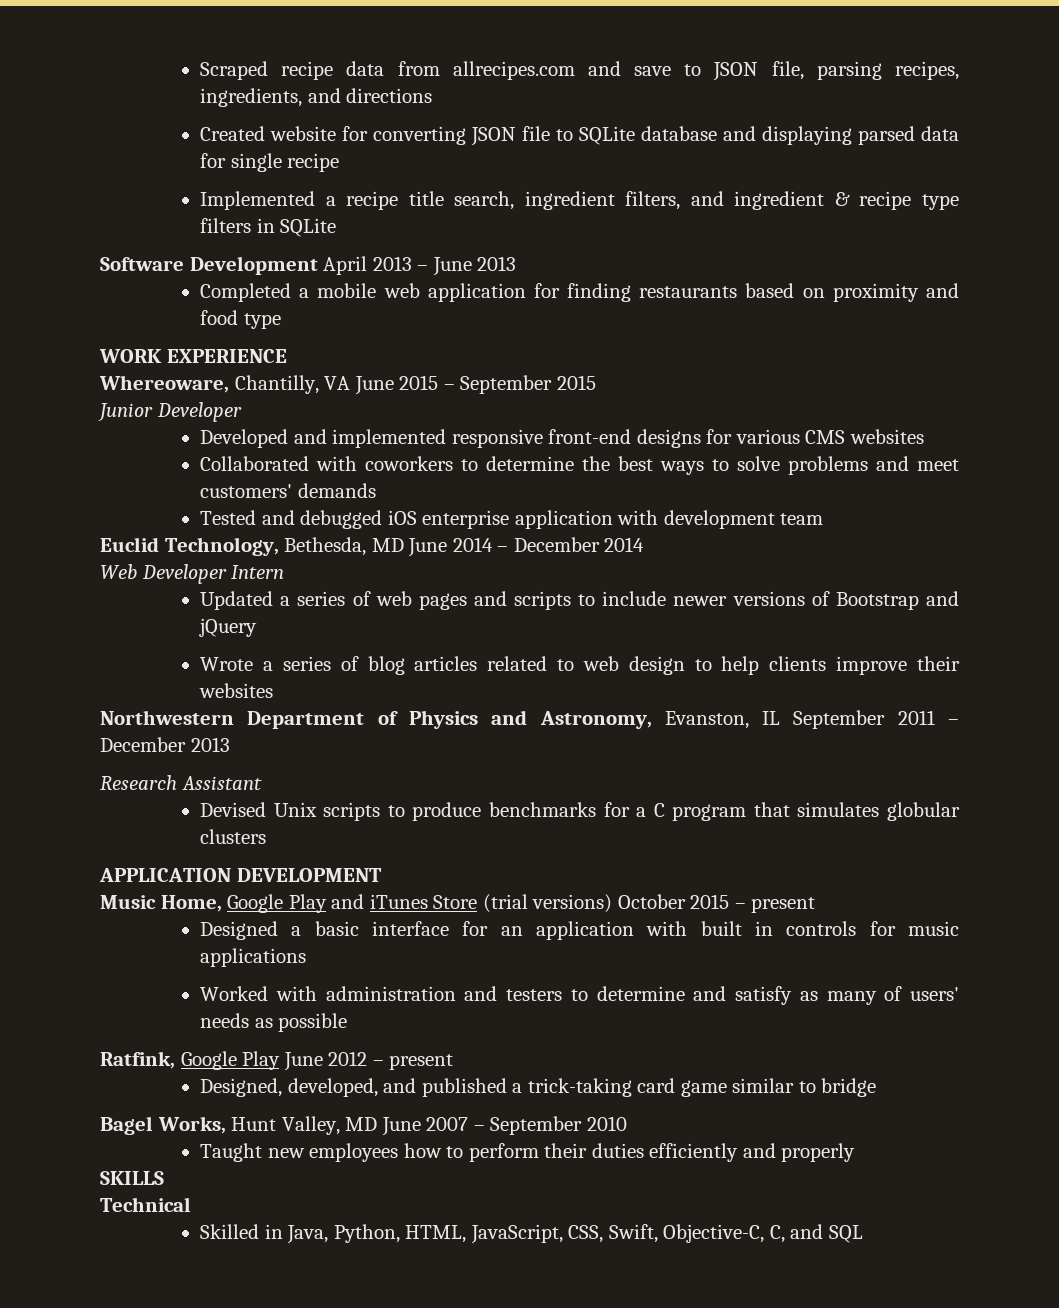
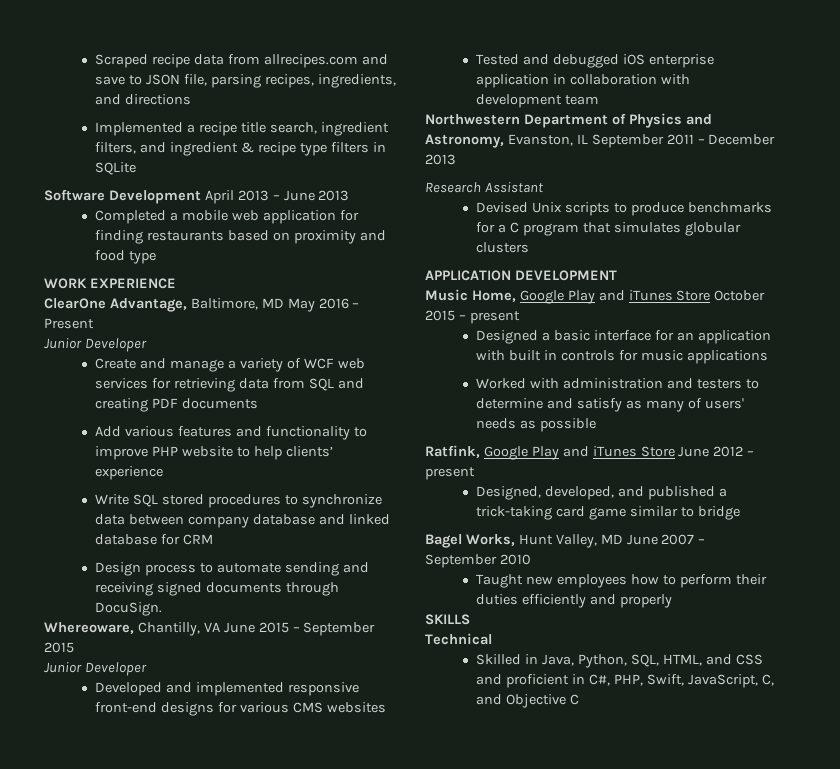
- Created website for converting JSON file to SQLite database and displaying parsed data for single recipe
+ ClearOne Advantage, Baltimore, MD May 2016 – Present
+ Junior Developer
+ Create and manage a variety of WCF web services for retrieving data from SQL and creating PDF documents
+ Add various features and functionality to improve PHP website to help clients’ experience
+ Write SQL stored procedures to synchronize data between company database and linked database for CRM
+ Design process to automate sending and receiving signed documents through DocuSign.
- Collaborated with coworkers to determine the best ways to solve problems and meet customers' demands
- Tested and debugged iOS enterprise application with development team
+ Tested and debugged iOS enterprise application in collaboration with development team
- Euclid Technology, Bethesda, MD June 2014 – December 2014
- Web Developer Intern
- Updated a series of web pages and scripts to include newer versions of Bootstrap and jQuery
- Wrote a series of blog articles related to web design to help clients improve their websites
- Music Home, Google Play and iTunes Store (trial versions) October 2015 – present
+ Music Home, Google Play and iTunes Store October 2015 – present
- Ratfink, Google Play June 2012 – present
+ Ratfink, Google Play and iTunes Store June 2012 – present
- Skilled in Java, Python, HTML, JavaScript, CSS, Swift, Objective-C, C, and SQL
+ Skilled in Java, Python, SQL, HTML, and CSS and proficient in C#, PHP, Swift, JavaScript, C, and Objective C

